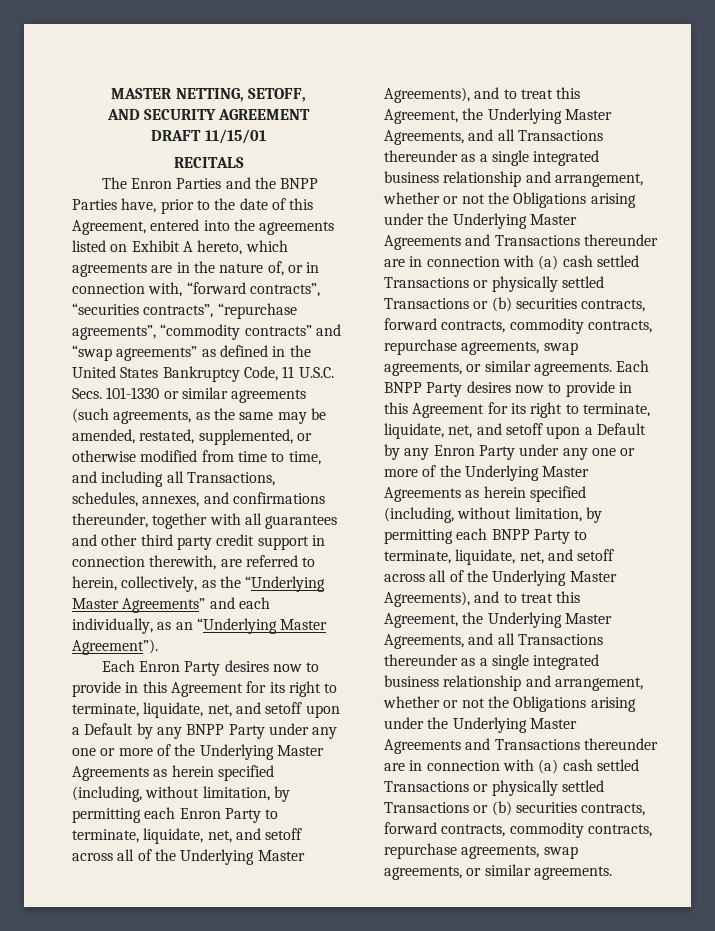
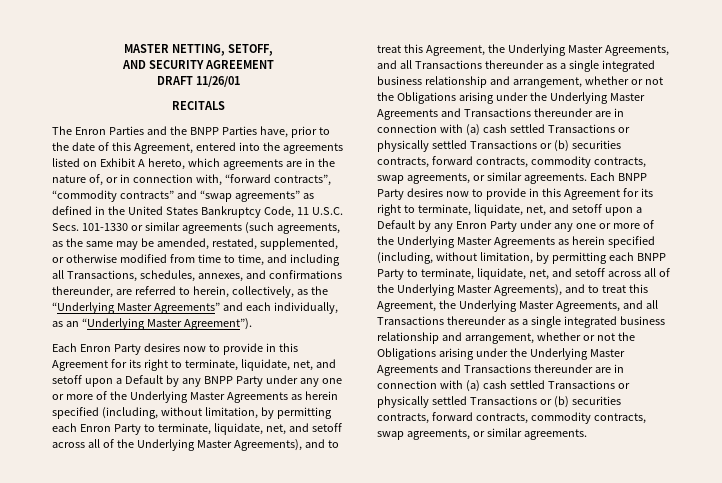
- DRAFT 11/15/01
+ DRAFT 11/26/01
- The Enron Parties and the BNPP Parties have, prior to the date of this Agreement, entered into the agreements listed on Exhibit A hereto, which agreements are in the nature of, or in connection with, “forward contracts”, “securities contracts”, “repurchase agreements”, “commodity contracts” and “swap agreements” as defined in the United States Bankruptcy Code, 11 U.S.C. Secs.
+ The Enron Parties and the BNPP Parties have, prior to the date of this Agreement, entered into the agreements listed on Exhibit A hereto, which agreements are in the nature of, or in connection with, “forward contracts”, “commodity contracts” and “swap agreements” as defined in the United States Bankruptcy Code, 11 U.S.C. Secs.
- 101-1330 or similar agreements (such agreements, as the same may be amended, restated, supplemented, or otherwise modified from time to time, and including all Transactions, schedules, annexes, and confirmations thereunder, together with all guarantees and other third party credit support in connection therewith, are referred to herein, collectively, as the “Underlying Master Agreements” and each individually, as an “Underlying Master Agreement”).
+ 101-1330 or similar agreements (such agreements, as the same may be amended, restated, supplemented, or otherwise modified from time to time, and including all Transactions, schedules, annexes, and confirmations thereunder, are referred to herein, collectively, as the “Underlying Master Agreements” and each individually, as an “Underlying Master Agreement”).
- Each Enron Party desires now to provide in this Agreement for its right to terminate, liquidate, net, and setoff upon a Default by any BNPP Party under any one or more of the Underlying Master Agreements as herein specified (including, without limitation, by permitting each Enron Party to terminate, liquidate, net, and setoff across all of the Underlying Master Agreements), and to treat this Agreement, the Underlying Master Agreements, and all Transactions thereunder as a single integrated business relationship and arrangement, whether or not the Obligations arising under the Underlying Master Agreements and Transactions thereunder are in connection with (a) cash settled Transactions or physically settled Transactions or (b) securities contracts, forward contracts, commodity contracts, repurchase agreements, swap agreements, or similar agreements.
+ Each Enron Party desires now to provide in this Agreement for its right to terminate, liquidate, net, and setoff upon a Default by any BNPP Party under any one or more of the Underlying Master Agreements as herein specified (including, without limitation, by permitting each Enron Party to terminate, liquidate, net, and setoff across all of the Underlying Master Agreements), and to treat this Agreement, the Underlying Master Agreements, and all Transactions thereunder as a single integrated business relationship and arrangement, whether or not the Obligations arising under the Underlying Master Agreements and Transactions thereunder are in connection with (a) cash settled Transactions or physically settled Transactions or (b) securities contracts, forward contracts, commodity contracts, swap agreements, or similar agreements.
- Each BNPP Party desires now to provide in this Agreement for its right to terminate, liquidate, net, and setoff upon a Default by any Enron Party under any one or more of the Underlying Master Agreements as herein specified (including, without limitation, by permitting each BNPP Party to terminate, liquidate, net, and setoff across all of the Underlying Master Agreements), and to treat this Agreement, the Underlying Master Agreements, and all Transactions thereunder as a single integrated business relationship and arrangement, whether or not the Obligations arising under the Underlying Master Agreements and Transactions thereunder are in connection with (a) cash settled Transactions or physically settled Transactions or (b) securities contracts, forward contracts, commodity contracts, repurchase agreements, swap agreements, or similar agreements.
+ Each BNPP Party desires now to provide in this Agreement for its right to terminate, liquidate, net, and setoff upon a Default by any Enron Party under any one or more of the Underlying Master Agreements as herein specified (including, without limitation, by permitting each BNPP Party to terminate, liquidate, net, and setoff across all of the Underlying Master Agreements), and to treat this Agreement, the Underlying Master Agreements, and all Transactions thereunder as a single integrated business relationship and arrangement, whether or not the Obligations arising under the Underlying Master Agreements and Transactions thereunder are in connection with (a) cash settled Transactions or physically settled Transactions or (b) securities contracts, forward contracts, commodity contracts, swap agreements, or similar agreements.

